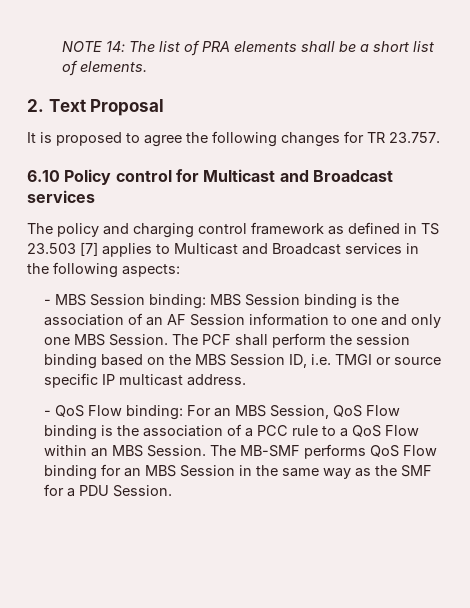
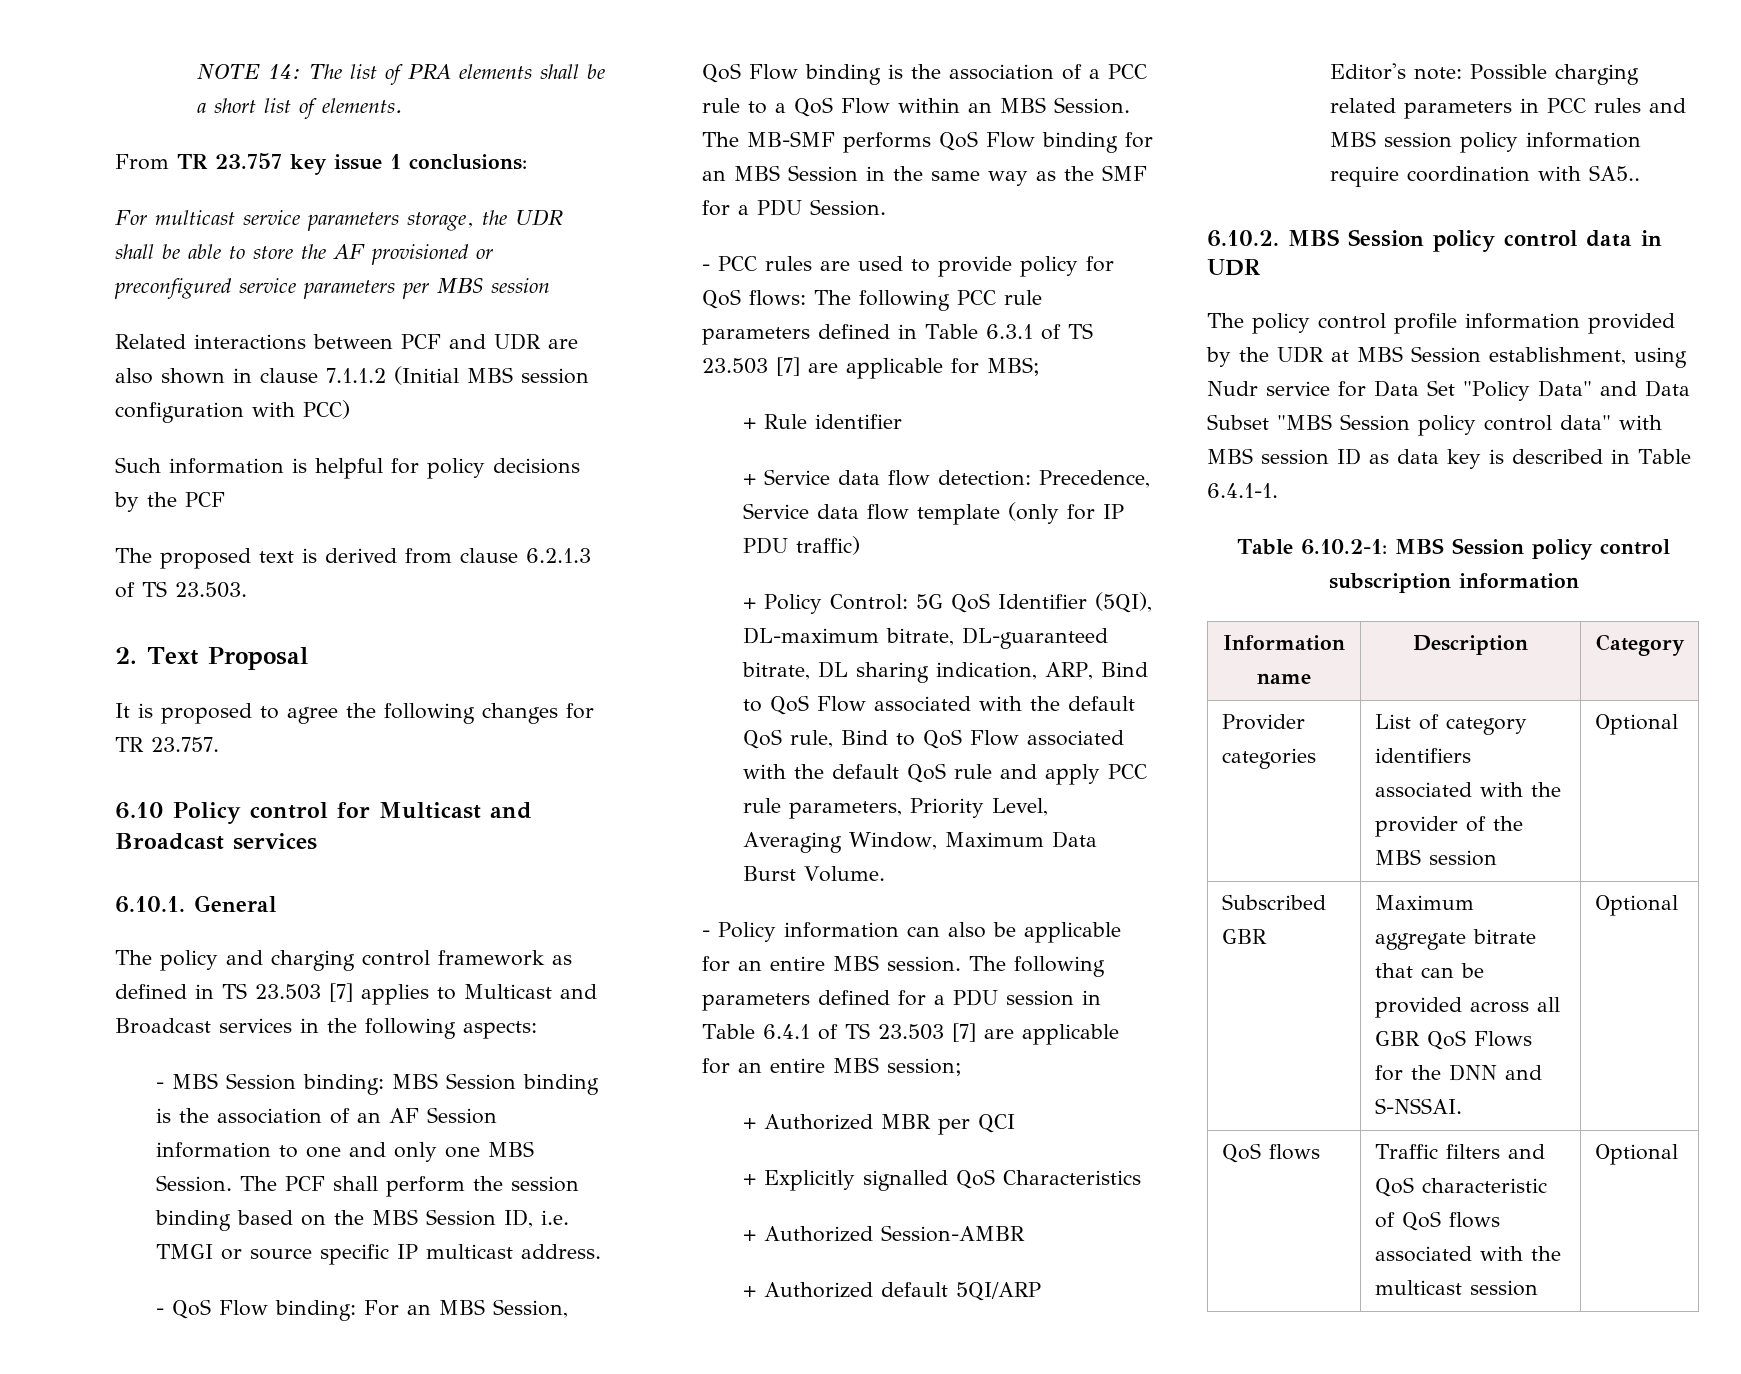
+ From TR 23.757 key issue 1 conclusions:
+ For multicast service parameters storage, the UDR shall be able to store the AF provisioned or preconfigured service parameters per MBS session
+ Related interactions between PCF and UDR are also shown in clause 7.1.1.2 (Initial MBS session configuration with PCC)
+ Such information is helpful for policy decisions by the PCF
+ The proposed text is derived from clause 6.2.1.3 of TS 23.503.
+ 6.10.1. General
+ - PCC rules are used to provide policy for QoS flows: The following PCC rule parameters defined in Table 6.3.1 of TS 23.503 [7] are applicable for MBS;
+ + Rule identifier
+ + Service data flow detection: Precedence, Service data flow template (only for IP PDU traffic)
+ + Policy Control: 5G QoS Identifier (5QI), DL-maximum bitrate, DL-guaranteed bitrate, DL sharing indication, ARP, Bind to QoS Flow associated with the default QoS rule, Bind to QoS Flow associated with the default QoS rule and apply PCC rule parameters, Priority Level, Averaging Window, Maximum Data Burst Volume.
+ - Policy information can also be applicable for an entire MBS session. The following parameters defined for a PDU session in Table 6.4.1 of TS 23.503 [7] are applicable for an entire MBS session;
+ + Authorized MBR per QCI
+ + Explicitly signalled QoS Characteristics
+ + Authorized Session-AMBR
+ + Authorized default 5QI/ARP
+ Editor's note: Possible charging related parameters in PCC rules and MBS session policy information require coordination with SA5..
+ 6.10.2. MBS Session policy control data in UDR
+ The policy control profile information provided by the UDR at MBS Session establishment, using Nudr service for Data Set "Policy Data" and Data Subset "MBS Session policy control data" with MBS session ID as data key is described in Table 6.4.1-1.
+ Table 6.10.2-1: MBS Session policy control subscription information
+ Information name | Description | Category
+ Provider categories | List of category identifiers associated with the provider of the MBS session | Optional
+ Subscribed GBR | Maximum aggregate bitrate that can be provided across all GBR QoS Flows for the DNN and S-NSSAI. | Optional
+ QoS flows | Traffic filters and QoS characteristic of QoS flows associated with the multicast session | Optional

